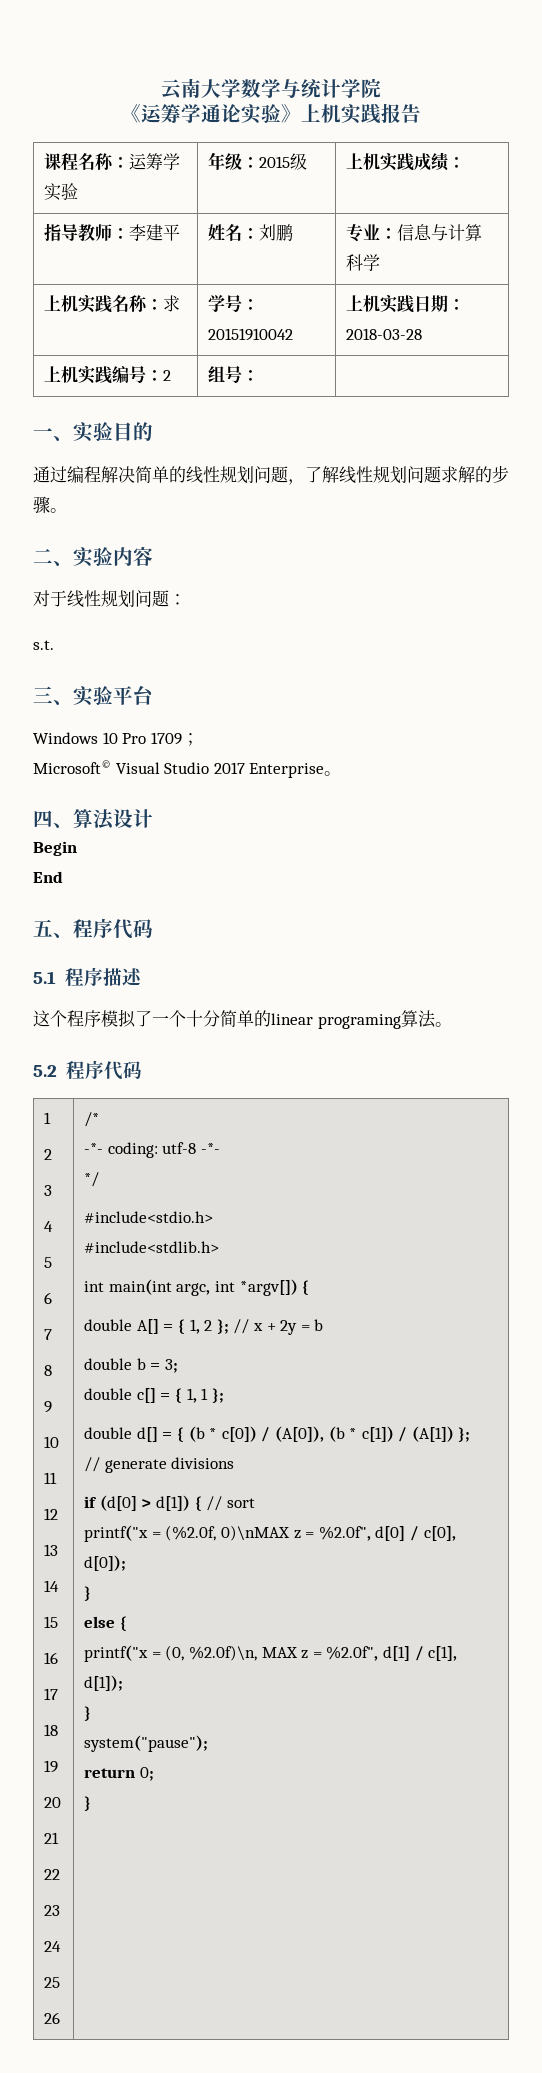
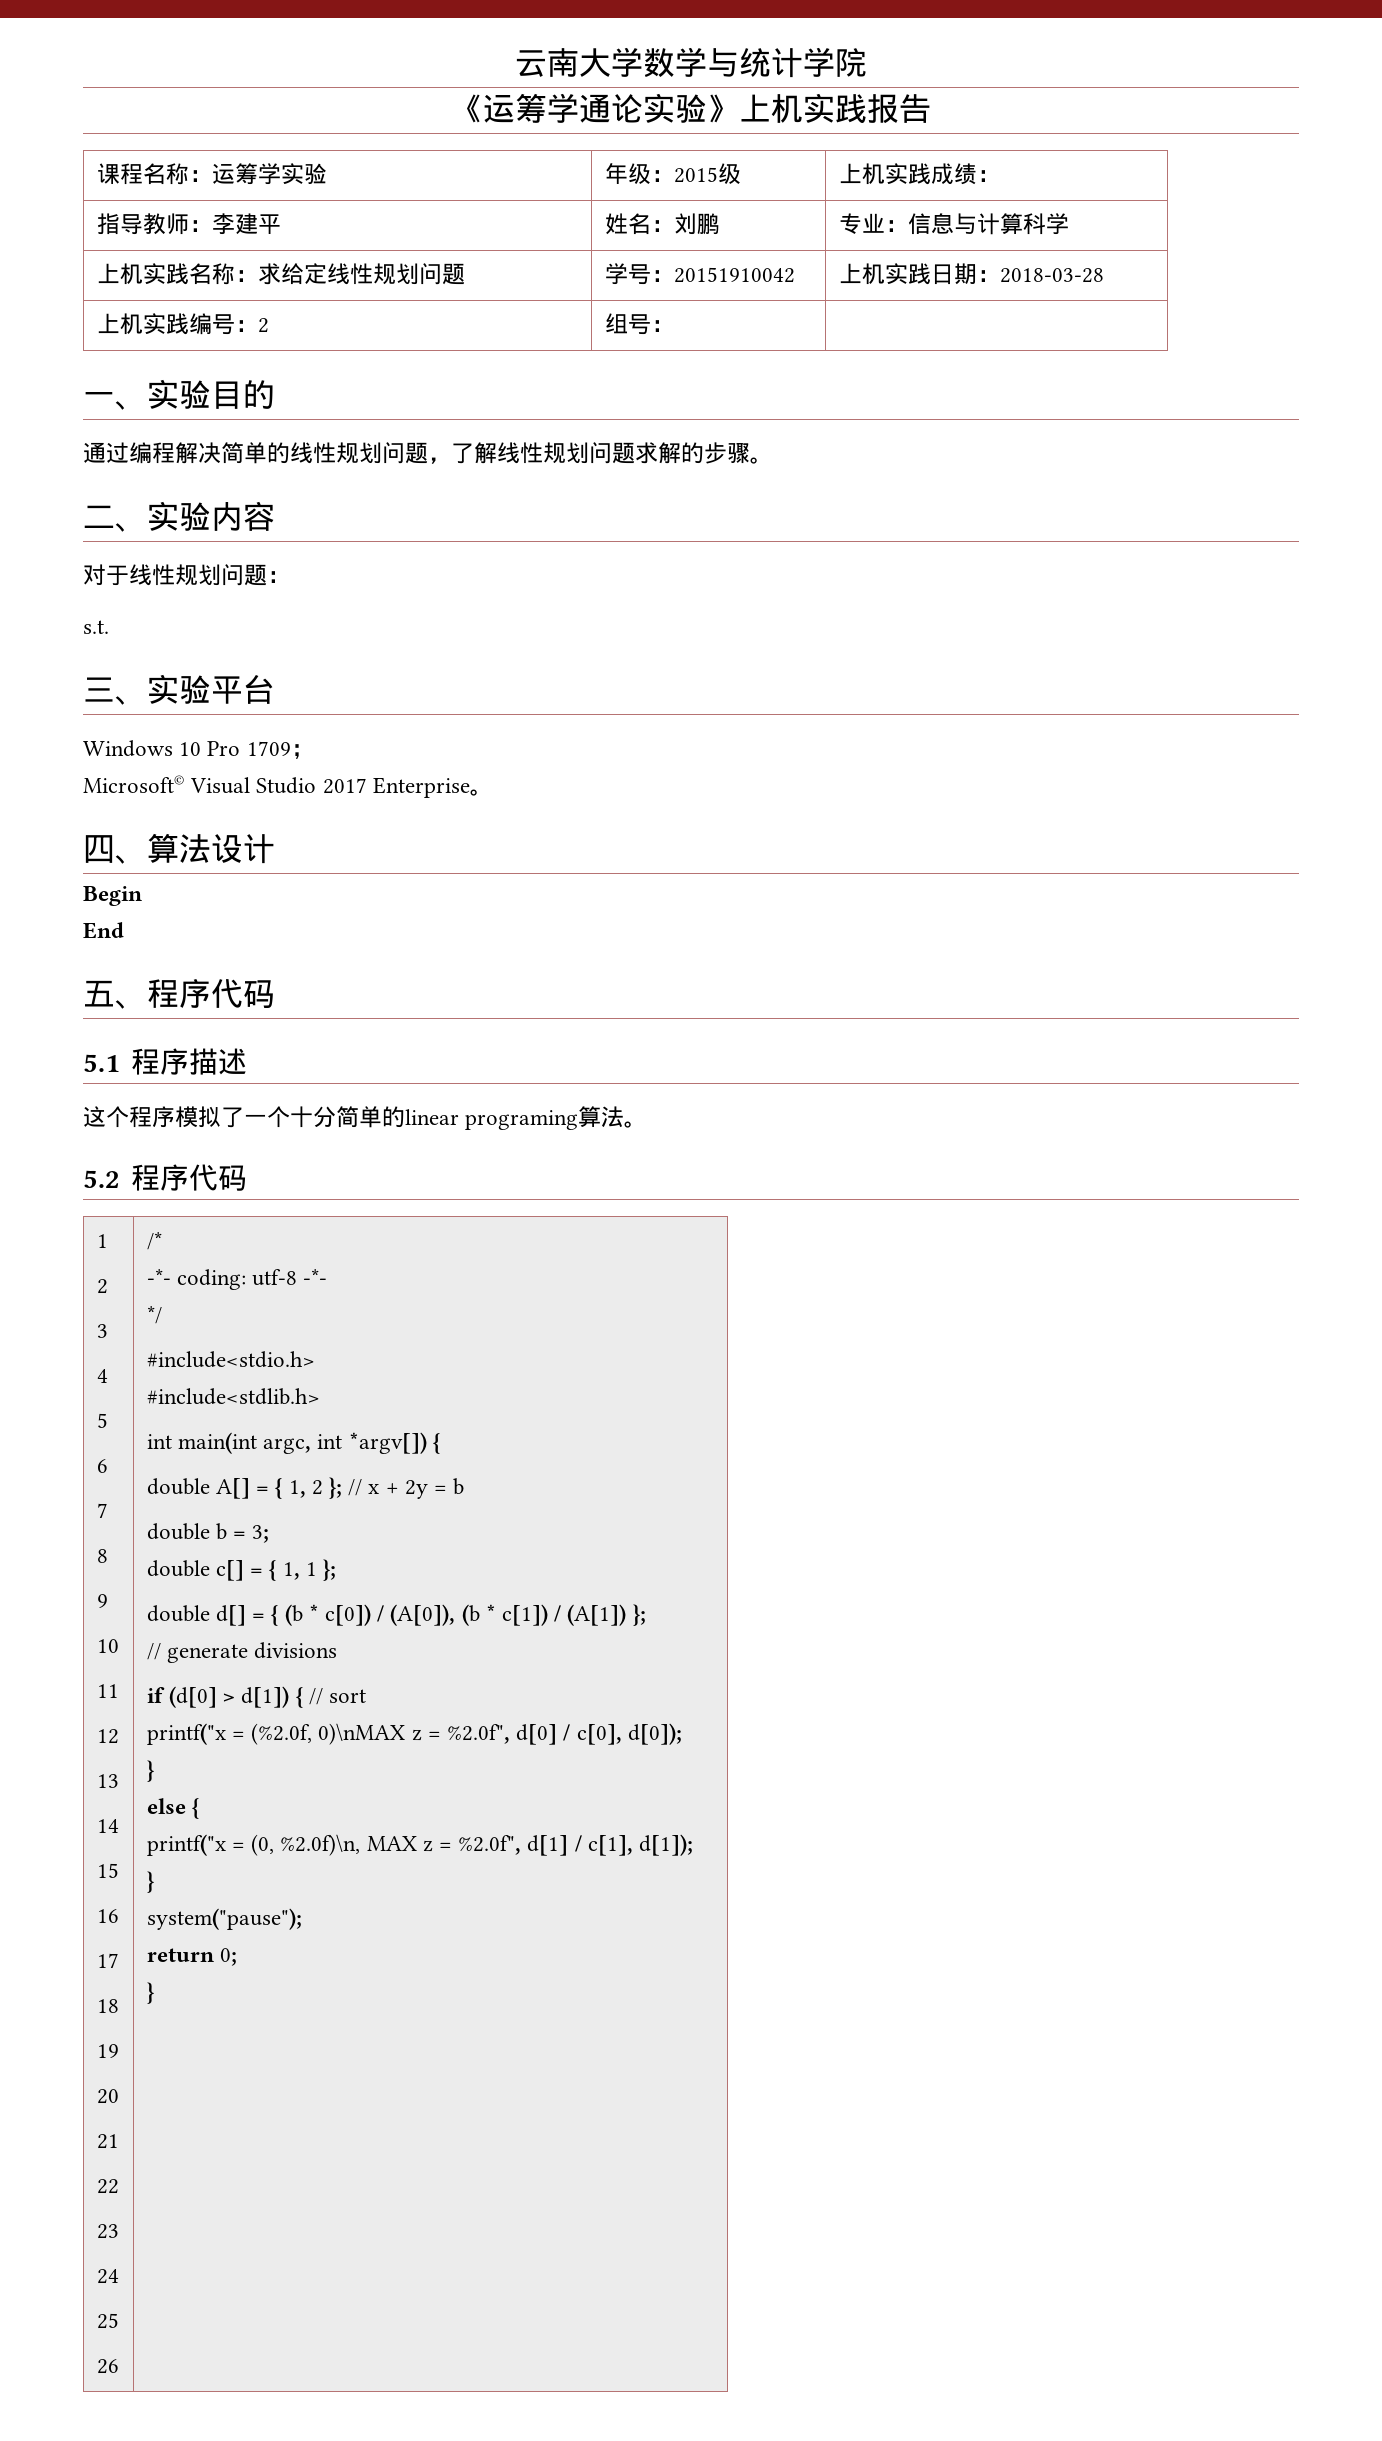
- 上机实践名称：求 | 学号：20151910042 | 上机实践日期：2018-03-28
+ 上机实践名称：求给定线性规划问题 | 学号：20151910042 | 上机实践日期：2018-03-28

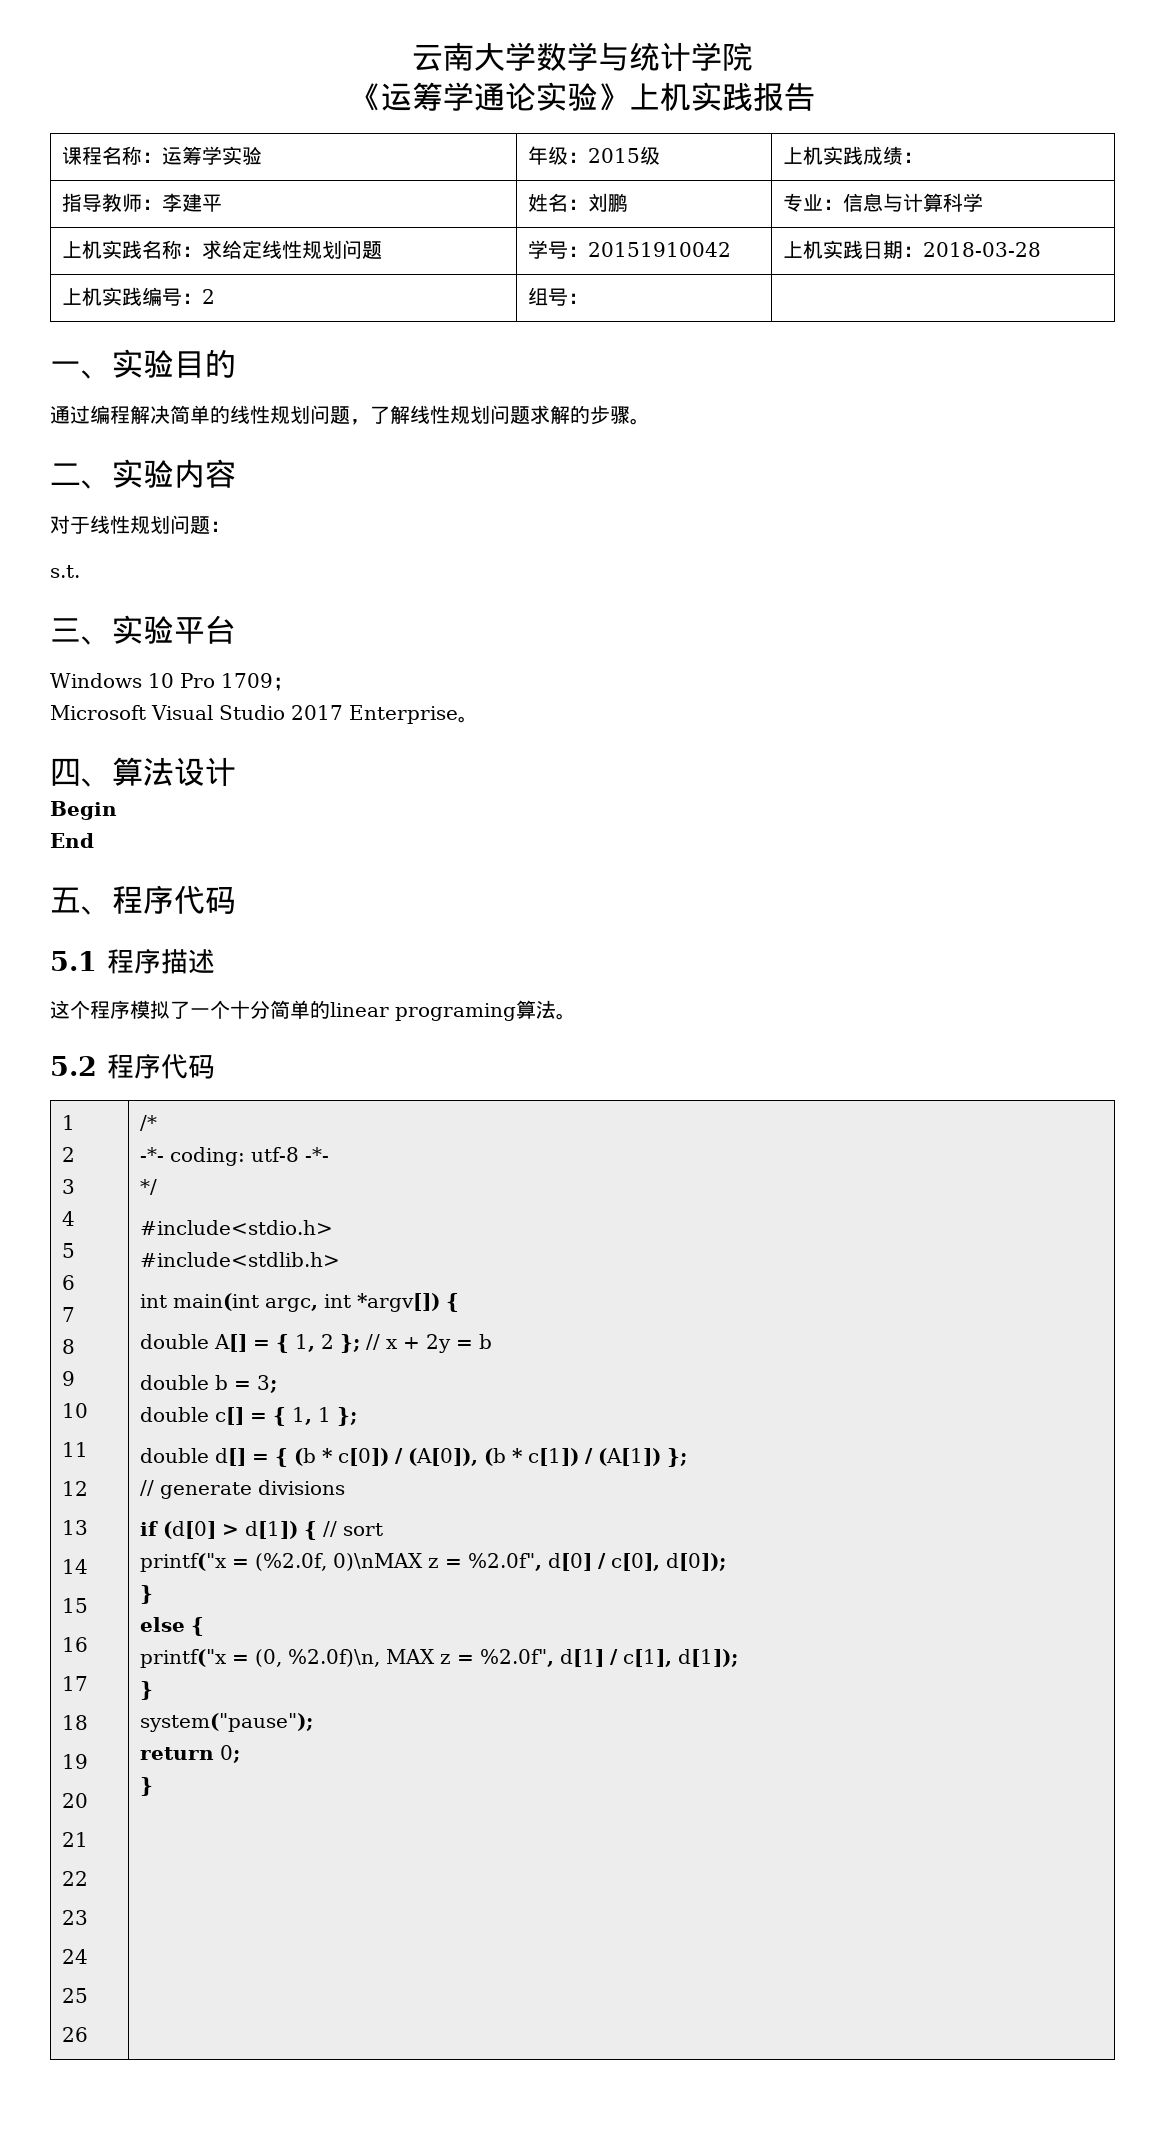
- Microsoft© Visual Studio 2017 Enterprise。
+ Microsoft Visual Studio 2017 Enterprise。

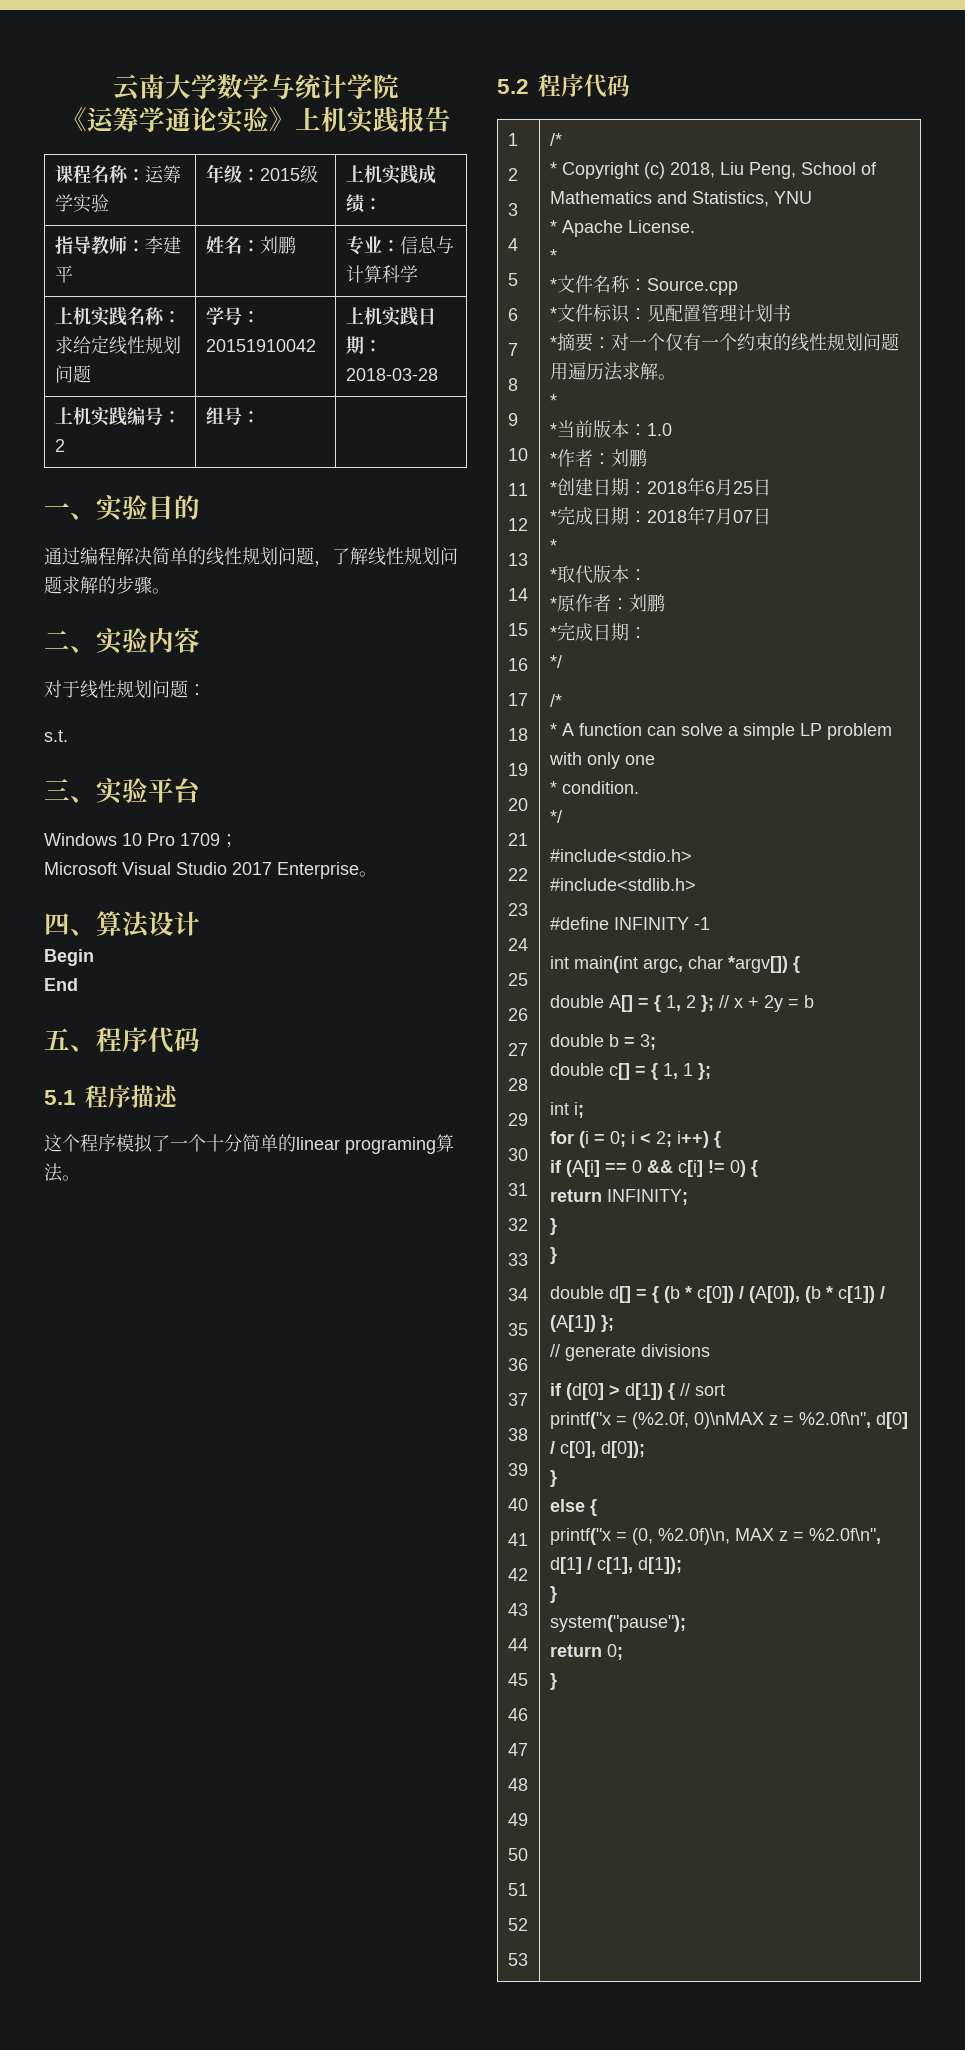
+ 27
+ 28
+ 29
+ 30
+ 31
+ 32
+ 33
+ 34
+ 35
+ 36
+ 37
+ 38
+ 39
+ 40
+ 41
+ 42
+ 43
+ 44
+ 45
+ 46
+ 47
+ 48
+ 49
+ 50
+ 51
+ 52
+ 53 | /*
+ * Copyright (c) 2018, Liu Peng, School of Mathematics and Statistics, YNU
+ * Apache License.
+ *
+ *文件名称：Source.cpp
+ *文件标识：见配置管理计划书
+ *摘要：对一个仅有一个约束的线性规划问题用遍历法求解。
+ *
+ *当前版本：1.0
+ *作者：刘鹏
+ *创建日期：2018年6月25日
+ *完成日期：2018年7月07日
+ *
+ *取代版本：
+ *原作者：刘鹏
+ *完成日期：
+ */
  /*
- -*- coding: utf-8 -*-
+ * A function can solve a simple LP problem with only one
+ * condition.
+ #define INFINITY -1
- int main(int argc, int *argv[]) {
+ int main(int argc, char *argv[]) {
+ int i;
+ for (i = 0; i < 2; i++) {
+ if (A[i] == 0 && c[i] != 0) {
+ return INFINITY;
+ }
+ }
- printf("x = (%2.0f, 0)\nMAX z = %2.0f", d[0] / c[0], d[0]);
+ printf("x = (%2.0f, 0)\nMAX z = %2.0f\n", d[0] / c[0], d[0]);
- printf("x = (0, %2.0f)\n, MAX z = %2.0f", d[1] / c[1], d[1]);
+ printf("x = (0, %2.0f)\n, MAX z = %2.0f\n", d[1] / c[1], d[1]);

